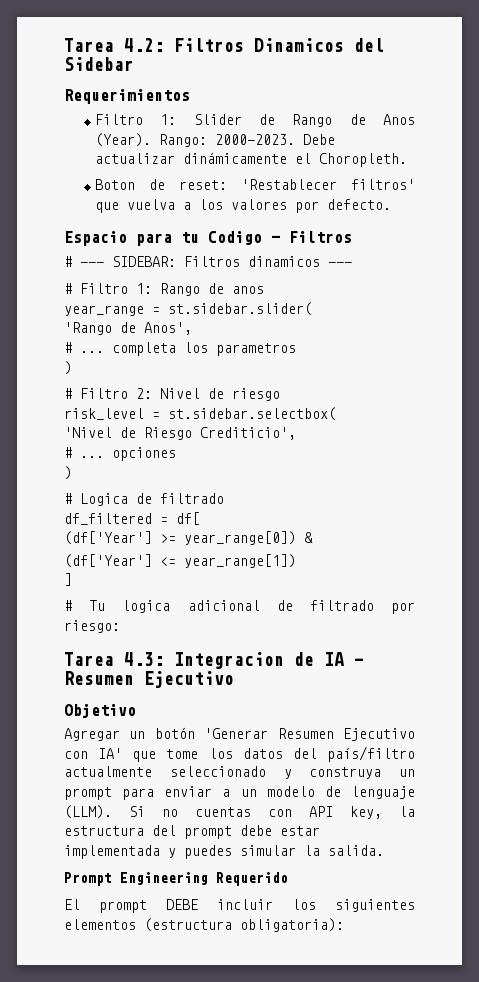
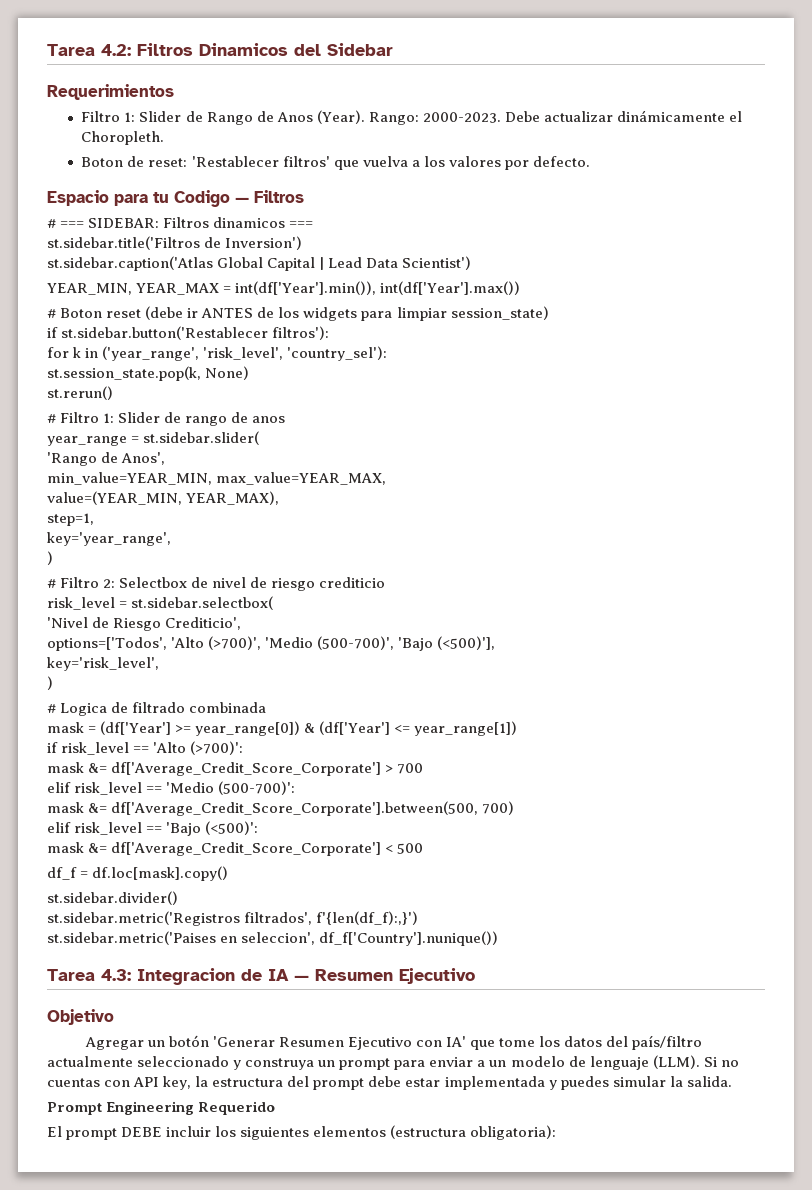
- # --- SIDEBAR: Filtros dinamicos ---
+ # === SIDEBAR: Filtros dinamicos ===
+ st.sidebar.title('Filtros de Inversion')
+ st.sidebar.caption('Atlas Global Capital | Lead Data Scientist')
+ YEAR_MIN, YEAR_MAX = int(df['Year'].min()), int(df['Year'].max())
+ # Boton reset (debe ir ANTES de los widgets para limpiar session_state)
+ if st.sidebar.button('Restablecer filtros'):
+ for k in ('year_range', 'risk_level', 'country_sel'):
+ st.session_state.pop(k, None)
+ st.rerun()
- # Filtro 1: Rango de anos
+ # Filtro 1: Slider de rango de anos
- # ... completa los parametros
+ min_value=YEAR_MIN, max_value=YEAR_MAX,
+ value=(YEAR_MIN, YEAR_MAX),
+ step=1,
+ key='year_range',
- # Filtro 2: Nivel de riesgo
+ # Filtro 2: Selectbox de nivel de riesgo crediticio
- # ... opciones
+ options=['Todos', 'Alto (>700)', 'Medio (500-700)', 'Bajo (<500)'],
+ key='risk_level',
- # Logica de filtrado
- df_filtered = df[
- (df['Year'] >= year_range[0]) &
- (df['Year'] <= year_range[1])
+ # Logica de filtrado combinada
+ mask = (df['Year'] >= year_range[0]) & (df['Year'] <= year_range[1])
- ]
- # Tu logica adicional de filtrado por riesgo:
+ if risk_level == 'Alto (>700)':
+ mask &= df['Average_Credit_Score_Corporate'] > 700
+ elif risk_level == 'Medio (500-700)':
+ mask &= df['Average_Credit_Score_Corporate'].between(500, 700)
+ elif risk_level == 'Bajo (<500)':
+ mask &= df['Average_Credit_Score_Corporate'] < 500
+ df_f = df.loc[mask].copy()
+ st.sidebar.divider()
+ st.sidebar.metric('Registros filtrados', f'{len(df_f):,}')
+ st.sidebar.metric('Paises en seleccion', df_f['Country'].nunique())

